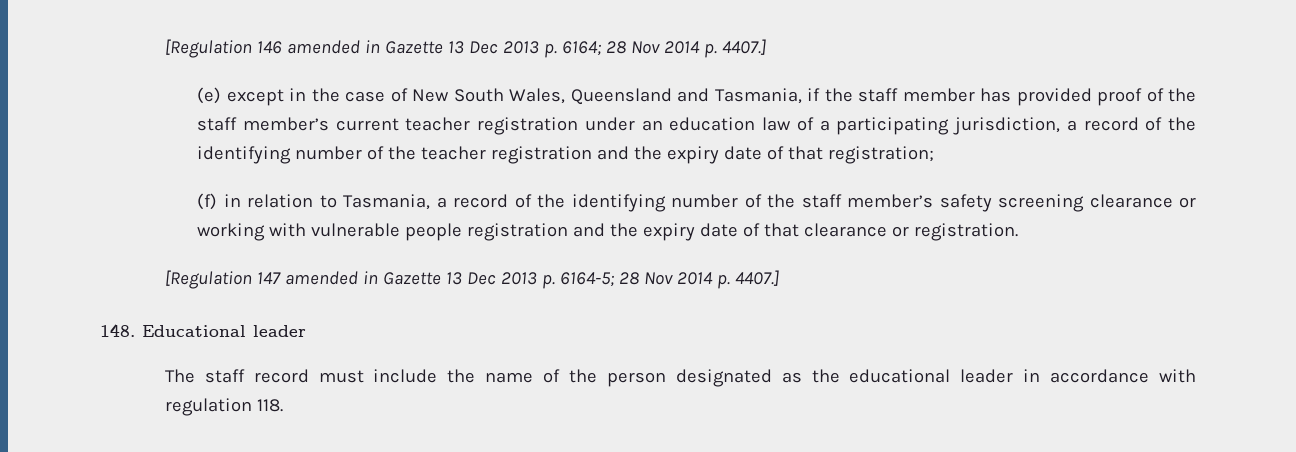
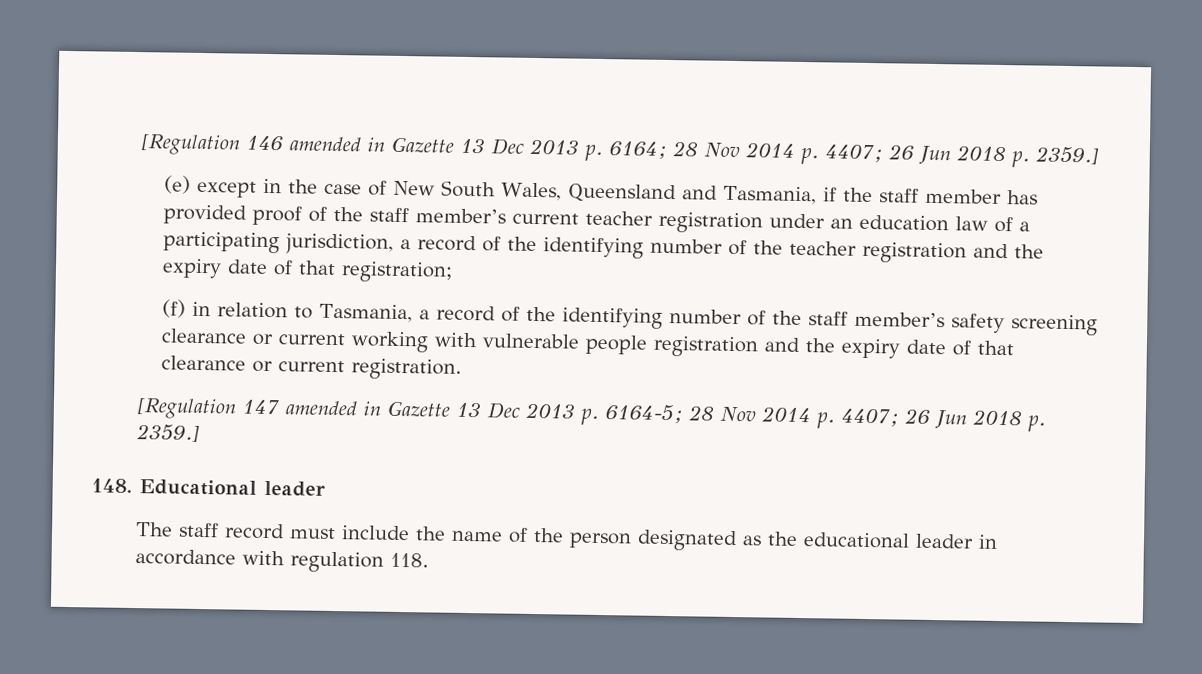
- [Regulation 146 amended in Gazette 13 Dec 2013 p. 6164; 28 Nov 2014 p. 4407.]
+ [Regulation 146 amended in Gazette 13 Dec 2013 p. 6164; 28 Nov 2014 p. 4407; 26 Jun 2018 p. 2359.]
- (f) in relation to Tasmania, a record of the identifying number of the staff member’s safety screening clearance or working with vulnerable people registration and the expiry date of that clearance or registration.
+ (f) in relation to Tasmania, a record of the identifying number of the staff member’s safety screening clearance or current working with vulnerable people registration and the expiry date of that clearance or current registration.
- [Regulation 147 amended in Gazette 13 Dec 2013 p. 6164-5; 28 Nov 2014 p. 4407.]
+ [Regulation 147 amended in Gazette 13 Dec 2013 p. 6164-5; 28 Nov 2014 p. 4407; 26 Jun 2018 p. 2359.]

